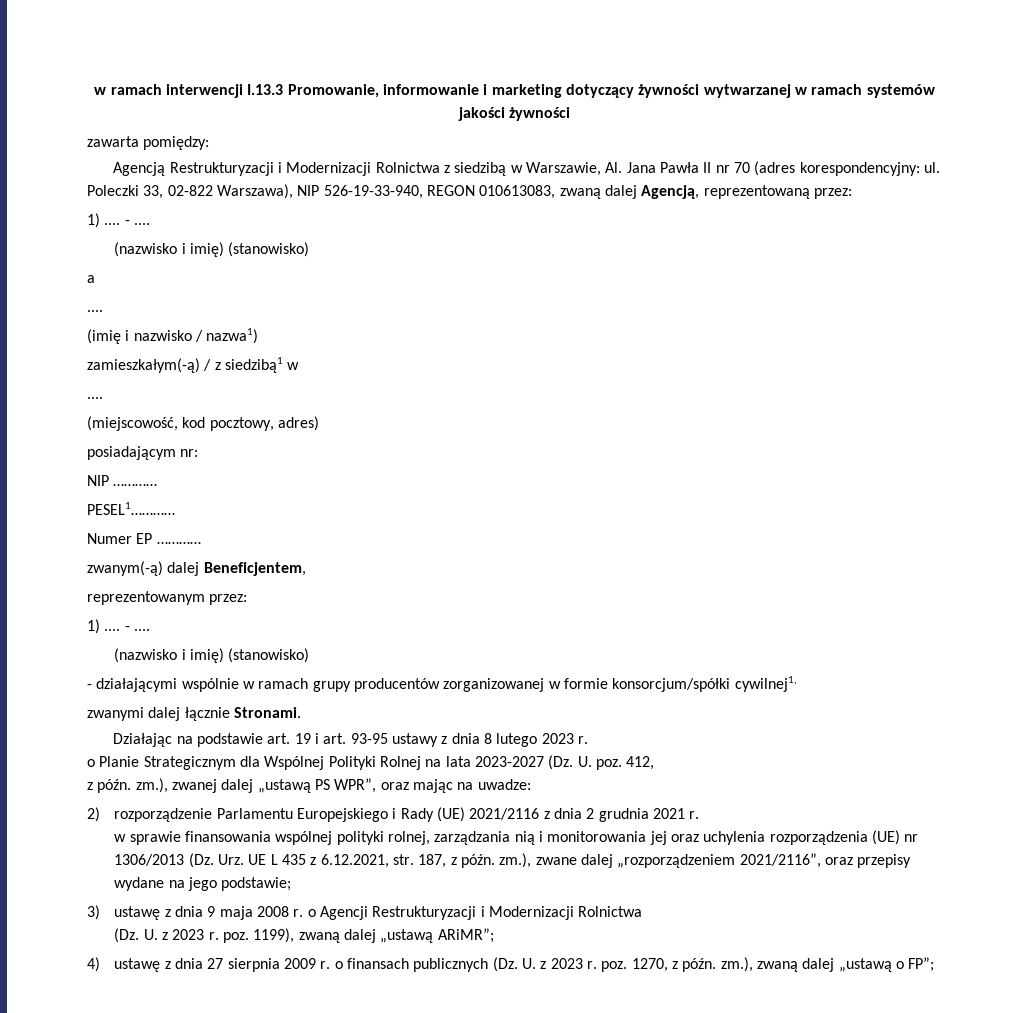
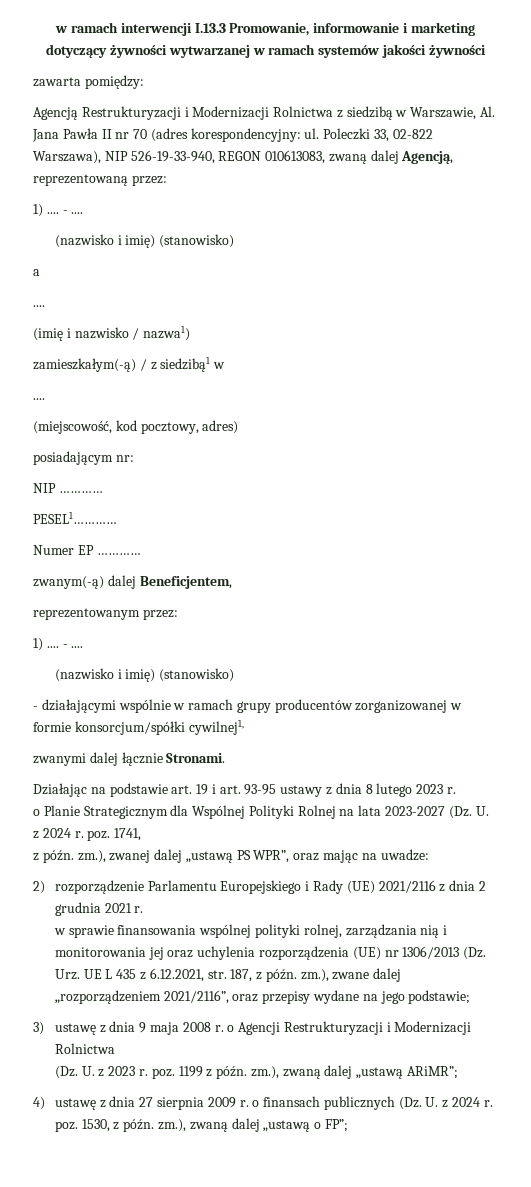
- o Planie Strategicznym dla Wspólnej Polityki Rolnej na lata 2023-2027 (Dz. U. poz. 412,
+ o Planie Strategicznym dla Wspólnej Polityki Rolnej na lata 2023-2027 (Dz. U. z 2024 r. poz. 1741,
- (Dz. U. z 2023 r. poz. 1199), zwaną dalej „ustawą ARiMR”;
+ (Dz. U. z 2023 r. poz. 1199 z późn. zm.), zwaną dalej „ustawą ARiMR”;
- 4) ustawę z dnia 27 sierpnia 2009 r. o finansach publicznych (Dz. U. z 2023 r. poz. 1270, z późn. zm.), zwaną dalej „ustawą o FP”;
+ 4) ustawę z dnia 27 sierpnia 2009 r. o finansach publicznych (Dz. U. z 2024 r. poz. 1530, z późn. zm.), zwaną dalej „ustawą o FP”;

